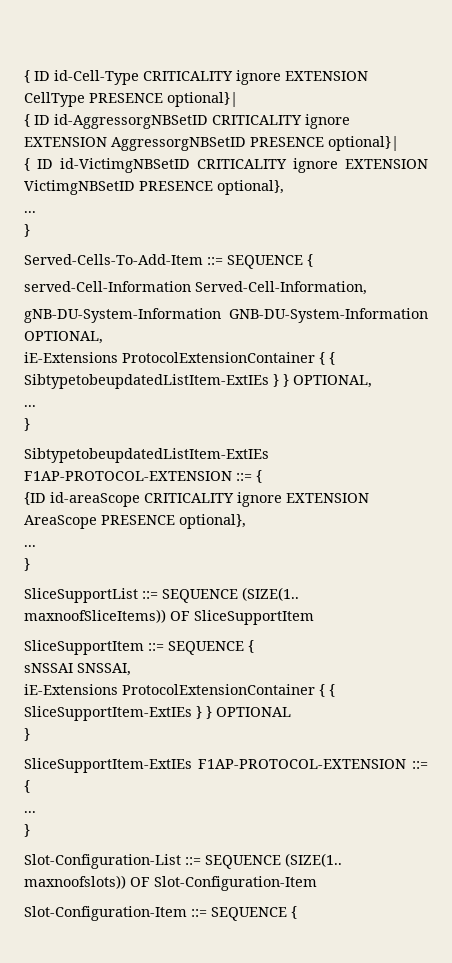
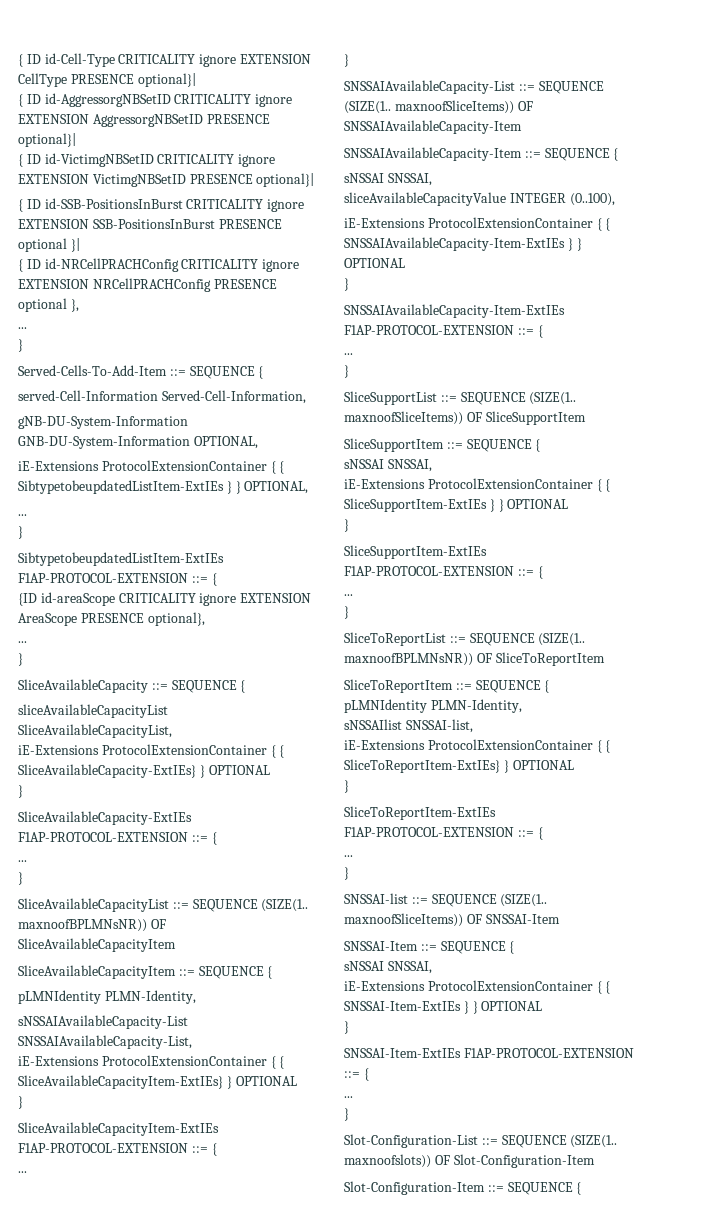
- { ID id-VictimgNBSetID CRITICALITY ignore EXTENSION VictimgNBSetID PRESENCE optional},
+ { ID id-VictimgNBSetID CRITICALITY ignore EXTENSION VictimgNBSetID PRESENCE optional}|
+ { ID id-SSB-PositionsInBurst CRITICALITY ignore EXTENSION SSB-PositionsInBurst PRESENCE optional }|
+ { ID id-NRCellPRACHConfig CRITICALITY ignore EXTENSION NRCellPRACHConfig PRESENCE optional },
+ SliceAvailableCapacity ::= SEQUENCE {
+ sliceAvailableCapacityList SliceAvailableCapacityList,
+ iE-Extensions ProtocolExtensionContainer { { SliceAvailableCapacity-ExtIEs} } OPTIONAL
+ }
+ SliceAvailableCapacity-ExtIEs F1AP-PROTOCOL-EXTENSION ::= {
+ ...
+ }
+ SliceAvailableCapacityList ::= SEQUENCE (SIZE(1.. maxnoofBPLMNsNR)) OF SliceAvailableCapacityItem
+ SliceAvailableCapacityItem ::= SEQUENCE {
+ pLMNIdentity PLMN-Identity,
+ sNSSAIAvailableCapacity-List SNSSAIAvailableCapacity-List,
+ iE-Extensions ProtocolExtensionContainer { { SliceAvailableCapacityItem-ExtIEs} } OPTIONAL
+ }
+ SliceAvailableCapacityItem-ExtIEs F1AP-PROTOCOL-EXTENSION ::= {
+ ...
+ }
+ SNSSAIAvailableCapacity-List ::= SEQUENCE (SIZE(1.. maxnoofSliceItems)) OF SNSSAIAvailableCapacity-Item
+ SNSSAIAvailableCapacity-Item ::= SEQUENCE {
+ sNSSAI SNSSAI,
+ sliceAvailableCapacityValue INTEGER (0..100),
+ iE-Extensions ProtocolExtensionContainer { { SNSSAIAvailableCapacity-Item-ExtIEs } } OPTIONAL
+ }
+ SNSSAIAvailableCapacity-Item-ExtIEs F1AP-PROTOCOL-EXTENSION ::= {
+ ...
+ }
+ SliceToReportList ::= SEQUENCE (SIZE(1.. maxnoofBPLMNsNR)) OF SliceToReportItem
+ SliceToReportItem ::= SEQUENCE {
+ pLMNIdentity PLMN-Identity,
+ sNSSAIlist SNSSAI-list,
+ iE-Extensions ProtocolExtensionContainer { { SliceToReportItem-ExtIEs} } OPTIONAL
+ }
+ SliceToReportItem-ExtIEs F1AP-PROTOCOL-EXTENSION ::= {
+ ...
+ }
+ SNSSAI-list ::= SEQUENCE (SIZE(1.. maxnoofSliceItems)) OF SNSSAI-Item
+ SNSSAI-Item ::= SEQUENCE {
+ sNSSAI SNSSAI,
+ iE-Extensions ProtocolExtensionContainer { { SNSSAI-Item-ExtIEs } } OPTIONAL
+ }
+ SNSSAI-Item-ExtIEs F1AP-PROTOCOL-EXTENSION ::= {
+ ...
+ }

